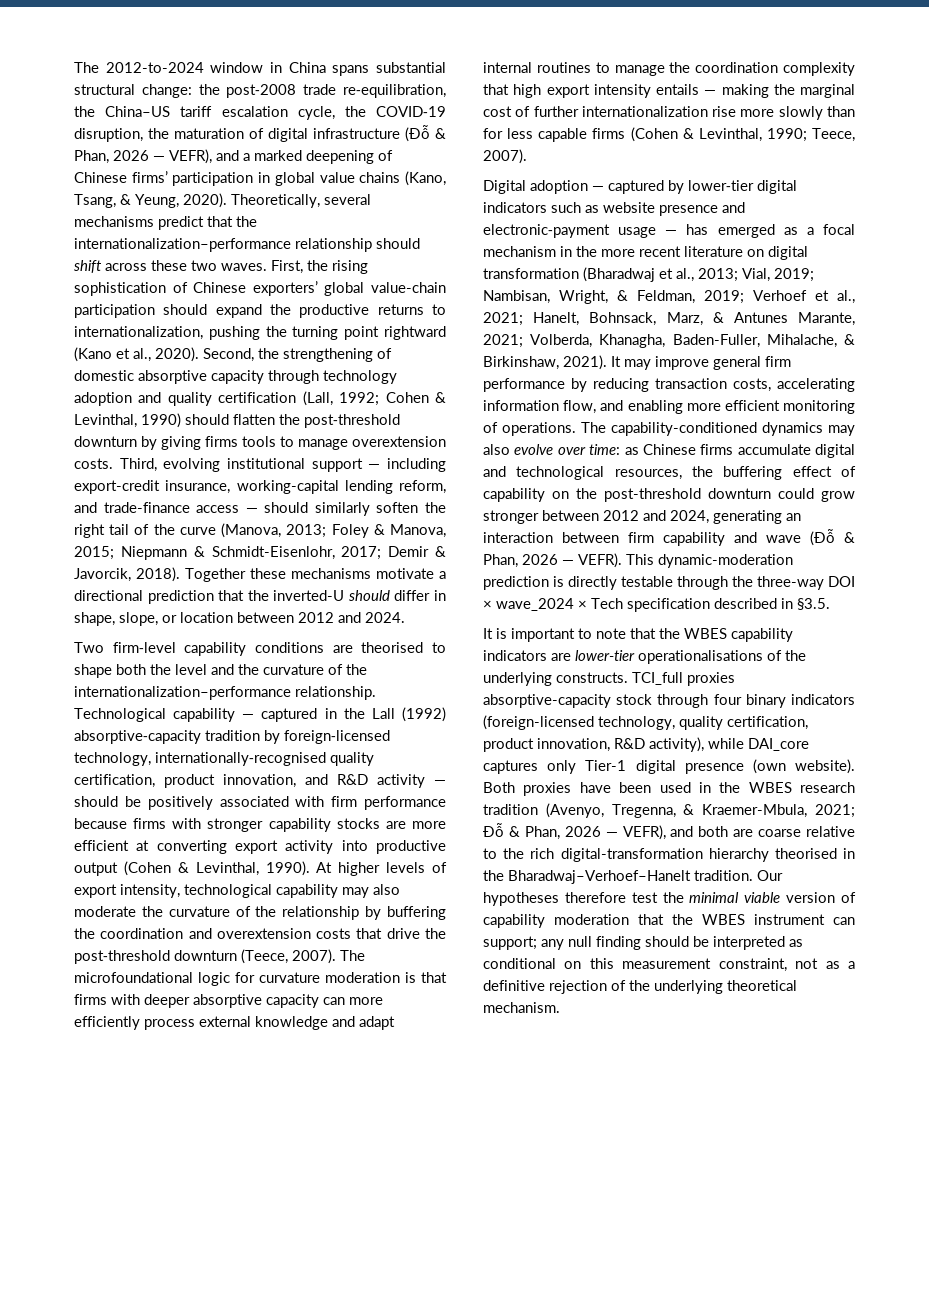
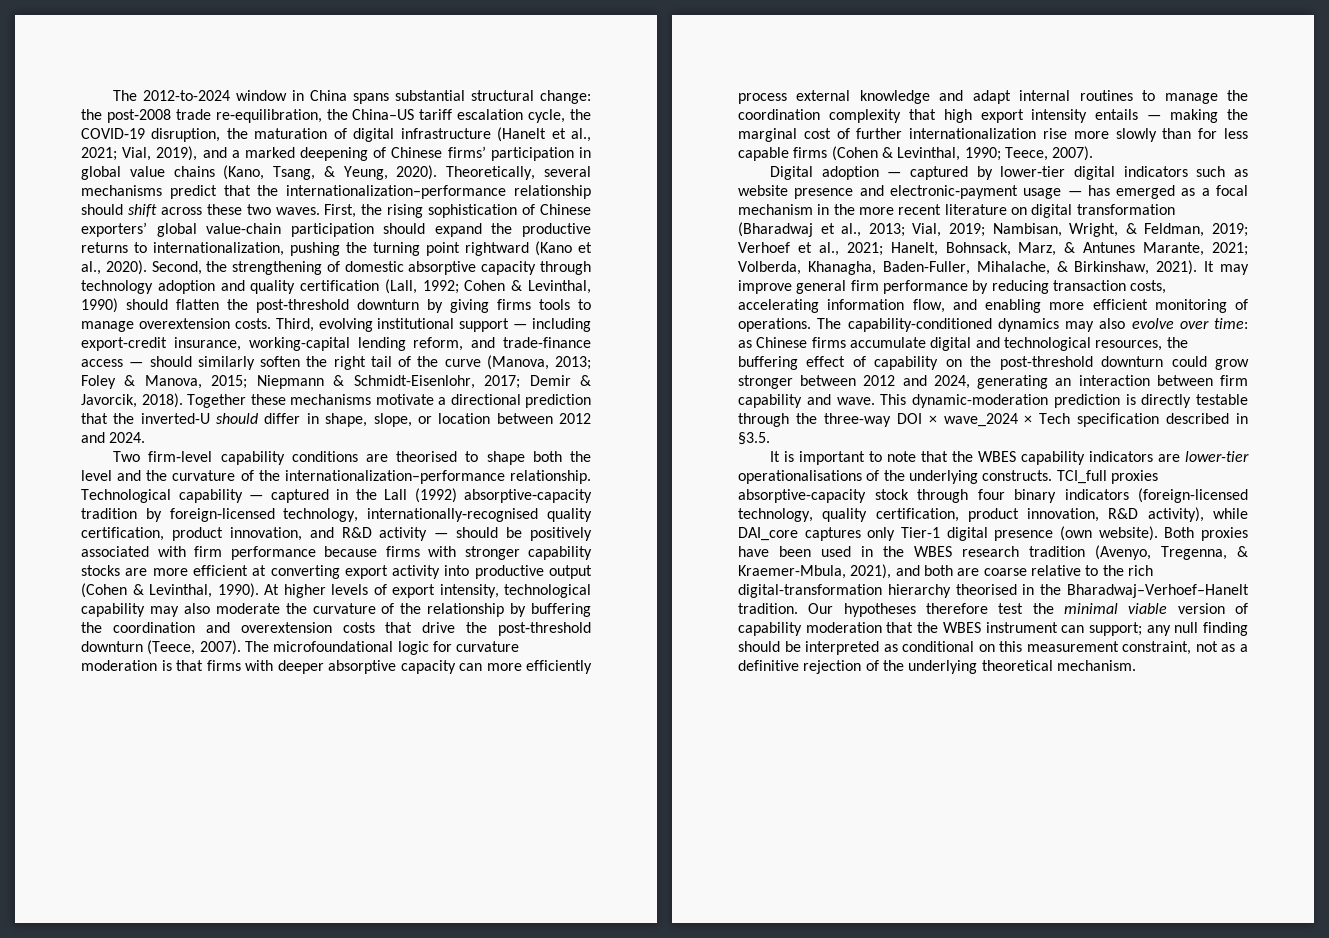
- The 2012-to-2024 window in China spans substantial structural change: the post‑2008 trade re‑equilibration, the China–US tariff escalation cycle, the COVID‑19 disruption, the maturation of digital infrastructure (Đỗ & Phan, 2026 — VEFR), and a marked deepening of Chinese firms’ participation in global value chains (Kano, Tsang, & Yeung, 2020).
+ The 2012-to-2024 window in China spans substantial structural change: the post‑2008 trade re‑equilibration, the China–US tariff escalation cycle, the COVID‑19 disruption, the maturation of digital infrastructure (Hanelt et al., 2021; Vial, 2019), and a marked deepening of Chinese firms’ participation in global value chains (Kano, Tsang, & Yeung, 2020).
- The capability-conditioned dynamics may also evolve over time: as Chinese firms accumulate digital and technological resources, the buffering effect of capability on the post-threshold downturn could grow stronger between 2012 and 2024, generating an interaction between firm capability and wave (Đỗ & Phan, 2026 — VEFR).
+ The capability-conditioned dynamics may also evolve over time: as Chinese firms accumulate digital and technological resources, the buffering effect of capability on the post-threshold downturn could grow stronger between 2012 and 2024, generating an interaction between firm capability and wave.
- Both proxies have been used in the WBES research tradition (Avenyo, Tregenna, & Kraemer-Mbula, 2021; Đỗ & Phan, 2026 — VEFR), and both are coarse relative to the rich digital-transformation hierarchy theorised in the Bharadwaj–Verhoef–Hanelt tradition.
+ Both proxies have been used in the WBES research tradition (Avenyo, Tregenna, & Kraemer-Mbula, 2021), and both are coarse relative to the rich digital-transformation hierarchy theorised in the Bharadwaj–Verhoef–Hanelt tradition.

